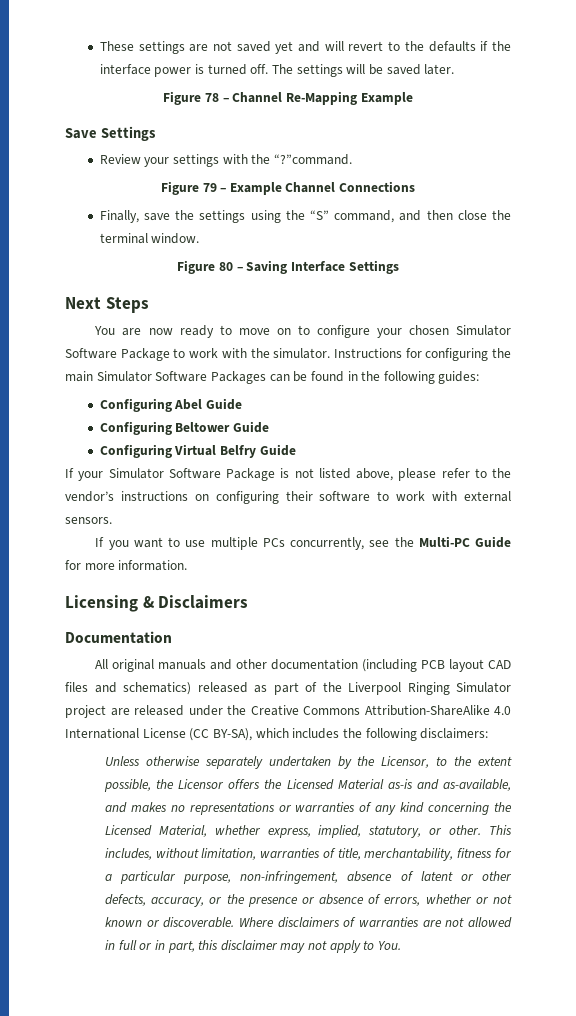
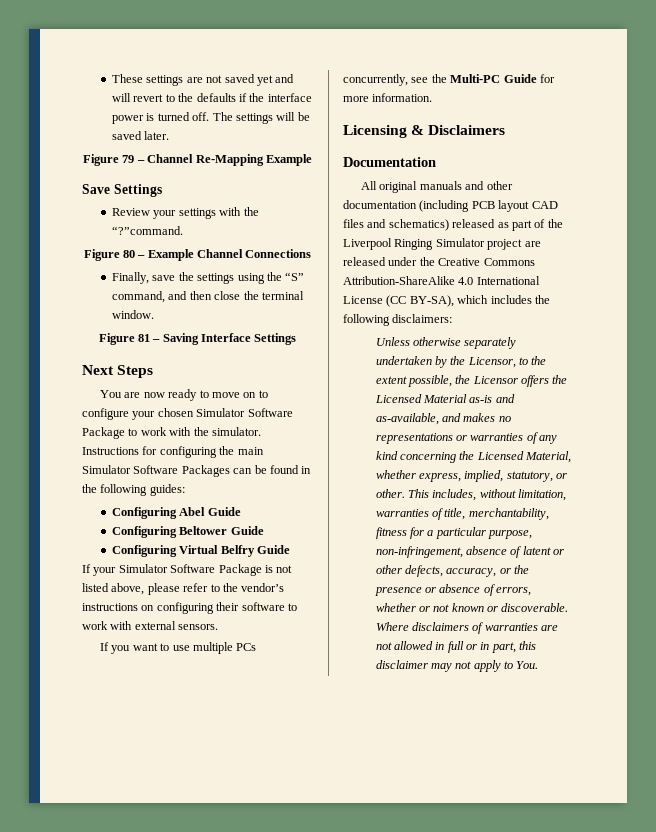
- Figure 78 – Channel Re-Mapping Example
+ Figure 79 – Channel Re-Mapping Example
- Figure 79 – Example Channel Connections
+ Figure 80 – Example Channel Connections
- Figure 80 – Saving Interface Settings
+ Figure 81 – Saving Interface Settings

